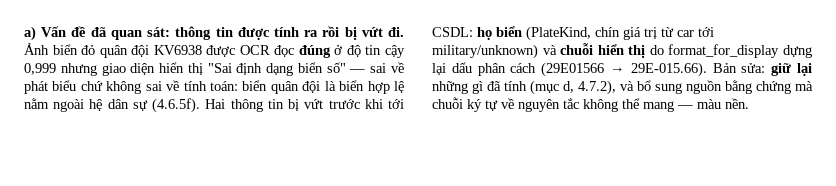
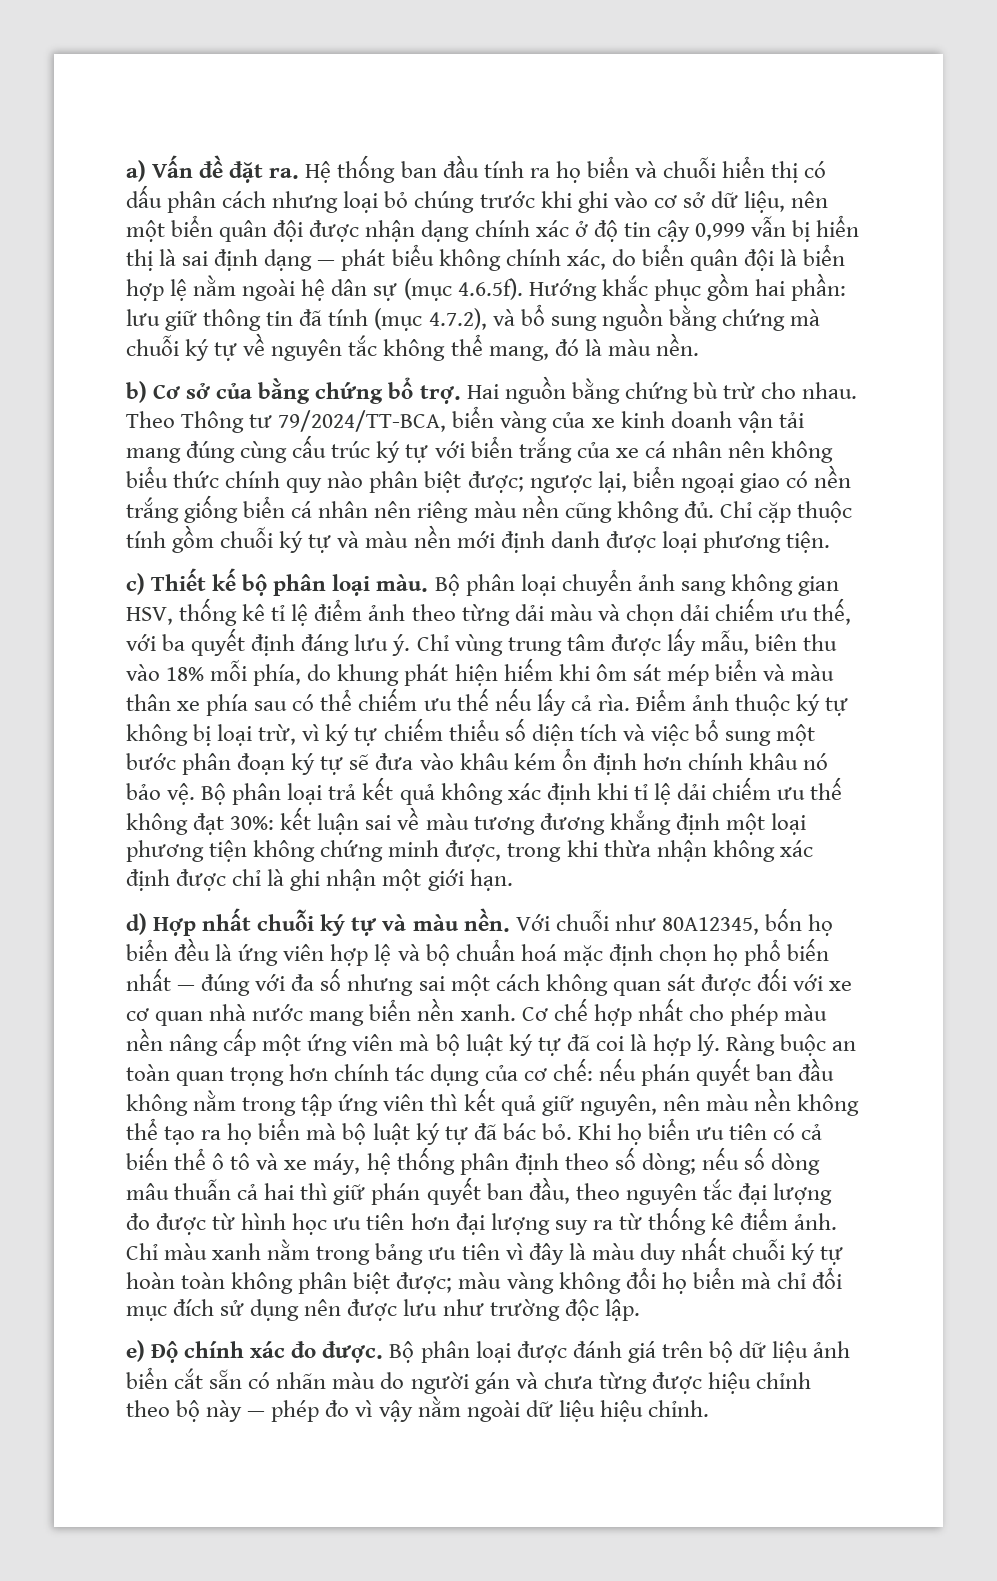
- a) Vấn đề đã quan sát: thông tin được tính ra rồi bị vứt đi. Ảnh biển đỏ quân đội KV6938 được OCR đọc đúng ở độ tin cậy 0,999 nhưng giao diện hiển thị "Sai định dạng biển số" — sai về phát biểu chứ không sai về tính toán: biển quân đội là biển hợp lệ nằm ngoài hệ dân sự (4.6.5f). Hai thông tin bị vứt trước khi tới CSDL: họ biển (PlateKind, chín giá trị từ car tới military/unknown) và chuỗi hiển thị do format_for_display dựng lại dấu phân cách (29E01566 → 29E-015.66). Bản sửa: giữ lại những gì đã tính (mục d, 4.7.2), và bổ sung nguồn bằng chứng mà chuỗi ký tự về nguyên tắc không thể mang — màu nền.
+ a) Vấn đề đặt ra. Hệ thống ban đầu tính ra họ biển và chuỗi hiển thị có dấu phân cách nhưng loại bỏ chúng trước khi ghi vào cơ sở dữ liệu, nên một biển quân đội được nhận dạng chính xác ở độ tin cậy 0,999 vẫn bị hiển thị là sai định dạng — phát biểu không chính xác, do biển quân đội là biển hợp lệ nằm ngoài hệ dân sự (mục 4.6.5f). Hướng khắc phục gồm hai phần: lưu giữ thông tin đã tính (mục 4.7.2), và bổ sung nguồn bằng chứng mà chuỗi ký tự về nguyên tắc không thể mang, đó là màu nền.
+ b) Cơ sở của bằng chứng bổ trợ. Hai nguồn bằng chứng bù trừ cho nhau. Theo Thông tư 79/2024/TT-BCA, biển vàng của xe kinh doanh vận tải mang đúng cùng cấu trúc ký tự với biển trắng của xe cá nhân nên không biểu thức chính quy nào phân biệt được; ngược lại, biển ngoại giao có nền trắng giống biển cá nhân nên riêng màu nền cũng không đủ. Chỉ cặp thuộc tính gồm chuỗi ký tự và màu nền mới định danh được loại phương tiện.
+ c) Thiết kế bộ phân loại màu. Bộ phân loại chuyển ảnh sang không gian HSV, thống kê tỉ lệ điểm ảnh theo từng dải màu và chọn dải chiếm ưu thế, với ba quyết định đáng lưu ý. Chỉ vùng trung tâm được lấy mẫu, biên thu vào 18% mỗi phía, do khung phát hiện hiếm khi ôm sát mép biển và màu thân xe phía sau có thể chiếm ưu thế nếu lấy cả rìa. Điểm ảnh thuộc ký tự không bị loại trừ, vì ký tự chiếm thiểu số diện tích và việc bổ sung một bước phân đoạn ký tự sẽ đưa vào khâu kém ổn định hơn chính khâu nó bảo vệ. Bộ phân loại trả kết quả không xác định khi tỉ lệ dải chiếm ưu thế không đạt 30%: kết luận sai về màu tương đương khẳng định một loại phương tiện không chứng minh được, trong khi thừa nhận không xác định được chỉ là ghi nhận một giới hạn.
+ d) Hợp nhất chuỗi ký tự và màu nền. Với chuỗi như 80A12345, bốn họ biển đều là ứng viên hợp lệ và bộ chuẩn hoá mặc định chọn họ phổ biến nhất — đúng với đa số nhưng sai một cách không quan sát được đối với xe cơ quan nhà nước mang biển nền xanh. Cơ chế hợp nhất cho phép màu nền nâng cấp một ứng viên mà bộ luật ký tự đã coi là hợp lý. Ràng buộc an toàn quan trọng hơn chính tác dụng của cơ chế: nếu phán quyết ban đầu không nằm trong tập ứng viên thì kết quả giữ nguyên, nên màu nền không thể tạo ra họ biển mà bộ luật ký tự đã bác bỏ. Khi họ biển ưu tiên có cả biến thể ô tô và xe máy, hệ thống phân định theo số dòng; nếu số dòng mâu thuẫn cả hai thì giữ phán quyết ban đầu, theo nguyên tắc đại lượng đo được từ hình học ưu tiên hơn đại lượng suy ra từ thống kê điểm ảnh. Chỉ màu xanh nằm trong bảng ưu tiên vì đây là màu duy nhất chuỗi ký tự hoàn toàn không phân biệt được; màu vàng không đổi họ biển mà chỉ đổi mục đích sử dụng nên được lưu như trường độc lập.
+ e) Độ chính xác đo được. Bộ phân loại được đánh giá trên bộ dữ liệu ảnh biển cắt sẵn có nhãn màu do người gán và chưa từng được hiệu chỉnh theo bộ này — phép đo vì vậy nằm ngoài dữ liệu hiệu chỉnh.

